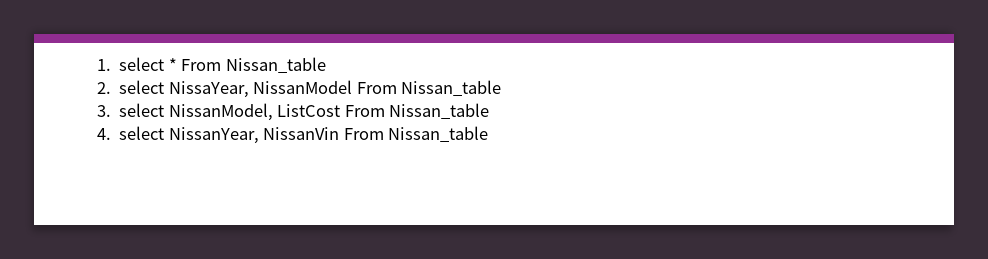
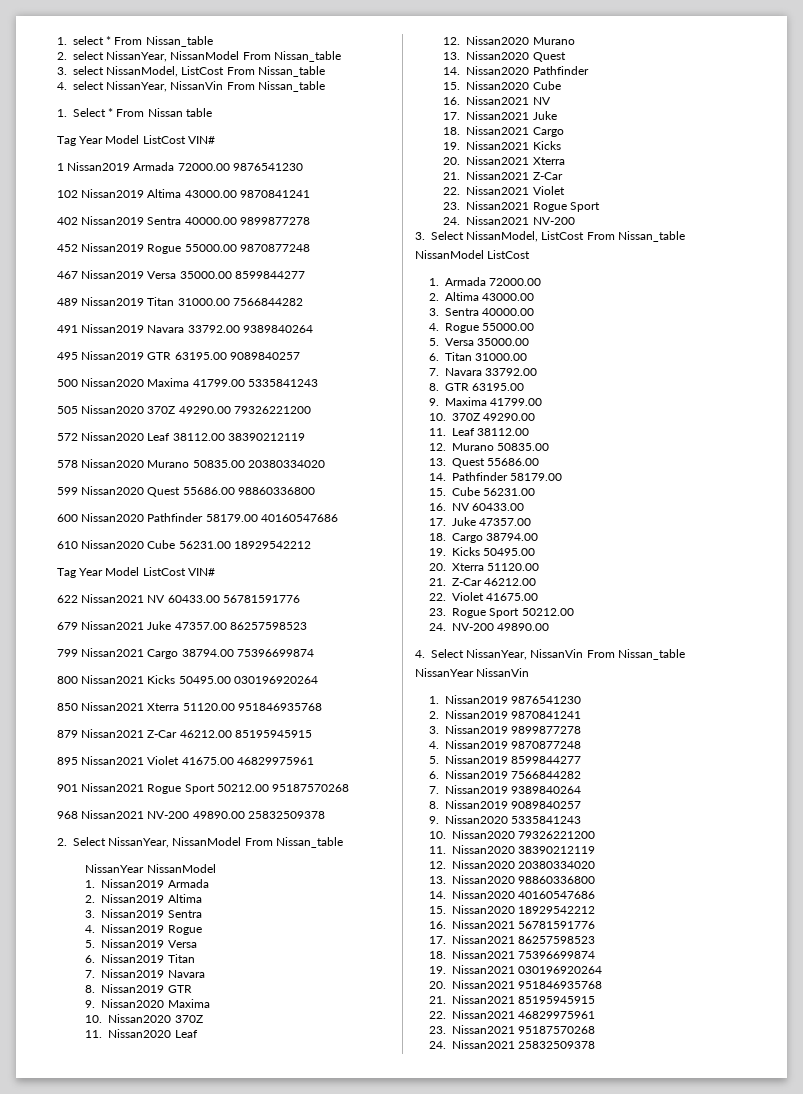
- 2. select NissaYear, NissanModel From Nissan_table
+ 2. select NissanYear, NissanModel From Nissan_table
+ 1. Select * From Nissan table
+ Tag Year Model ListCost VIN#
+ 1 Nissan2019 Armada 72000.00 9876541230
+ 102 Nissan2019 Altima 43000.00 9870841241
+ 402 Nissan2019 Sentra 40000.00 9899877278
+ 452 Nissan2019 Rogue 55000.00 9870877248
+ 467 Nissan2019 Versa 35000.00 8599844277
+ 489 Nissan2019 Titan 31000.00 7566844282
+ 491 Nissan2019 Navara 33792.00 9389840264
+ 495 Nissan2019 GTR 63195.00 9089840257
+ 500 Nissan2020 Maxima 41799.00 5335841243
+ 505 Nissan2020 370Z 49290.00 79326221200
+ 572 Nissan2020 Leaf 38112.00 38390212119
+ 578 Nissan2020 Murano 50835.00 20380334020
+ 599 Nissan2020 Quest 55686.00 98860336800
+ 600 Nissan2020 Pathfinder 58179.00 40160547686
+ 610 Nissan2020 Cube 56231.00 18929542212
+ Tag Year Model ListCost VIN#
+ 622 Nissan2021 NV 60433.00 56781591776
+ 679 Nissan2021 Juke 47357.00 86257598523
+ 799 Nissan2021 Cargo 38794.00 75396699874
+ 800 Nissan2021 Kicks 50495.00 030196920264
+ 850 Nissan2021 Xterra 51120.00 951846935768
+ 879 Nissan2021 Z-Car 46212.00 85195945915
+ 895 Nissan2021 Violet 41675.00 46829975961
+ 901 Nissan2021 Rogue Sport 50212.00 95187570268
+ 968 Nissan2021 NV-200 49890.00 25832509378
+ 2. Select NissanYear, NissanModel From Nissan_table
+ NissanYear NissanModel
+ 1. Nissan2019 Armada
+ 2. Nissan2019 Altima
+ 3. Nissan2019 Sentra
+ 4. Nissan2019 Rogue
+ 5. Nissan2019 Versa
+ 6. Nissan2019 Titan
+ 7. Nissan2019 Navara
+ 8. Nissan2019 GTR
+ 9. Nissan2020 Maxima
+ 10. Nissan2020 370Z
+ 11. Nissan2020 Leaf
+ 12. Nissan2020 Murano
+ 13. Nissan2020 Quest
+ 14. Nissan2020 Pathfinder
+ 15. Nissan2020 Cube
+ 16. Nissan2021 NV
+ 17. Nissan2021 Juke
+ 18. Nissan2021 Cargo
+ 19. Nissan2021 Kicks
+ 20. Nissan2021 Xterra
+ 21. Nissan2021 Z-Car
+ 22. Nissan2021 Violet
+ 23. Nissan2021 Rogue Sport
+ 24. Nissan2021 NV-200
+ 3. Select NissanModel, ListCost From Nissan_table
+ NissanModel ListCost
+ 1. Armada 72000.00
+ 2. Altima 43000.00
+ 3. Sentra 40000.00
+ 4. Rogue 55000.00
+ 5. Versa 35000.00
+ 6. Titan 31000.00
+ 7. Navara 33792.00
+ 8. GTR 63195.00
+ 9. Maxima 41799.00
+ 10. 370Z 49290.00
+ 11. Leaf 38112.00
+ 12. Murano 50835.00
+ 13. Quest 55686.00
+ 14. Pathfinder 58179.00
+ 15. Cube 56231.00
+ 16. NV 60433.00
+ 17. Juke 47357.00
+ 18. Cargo 38794.00
+ 19. Kicks 50495.00
+ 20. Xterra 51120.00
+ 21. Z-Car 46212.00
+ 22. Violet 41675.00
+ 23. Rogue Sport 50212.00
+ 24. NV-200 49890.00
+ 4. Select NissanYear, NissanVin From Nissan_table
+ NissanYear NissanVin
+ 1. Nissan2019 9876541230
+ 2. Nissan2019 9870841241
+ 3. Nissan2019 9899877278
+ 4. Nissan2019 9870877248
+ 5. Nissan2019 8599844277
+ 6. Nissan2019 7566844282
+ 7. Nissan2019 9389840264
+ 8. Nissan2019 9089840257
+ 9. Nissan2020 5335841243
+ 10. Nissan2020 79326221200
+ 11. Nissan2020 38390212119
+ 12. Nissan2020 20380334020
+ 13. Nissan2020 98860336800
+ 14. Nissan2020 40160547686
+ 15. Nissan2020 18929542212
+ 16. Nissan2021 56781591776
+ 17. Nissan2021 86257598523
+ 18. Nissan2021 75396699874
+ 19. Nissan2021 030196920264
+ 20. Nissan2021 951846935768
+ 21. Nissan2021 85195945915
+ 22. Nissan2021 46829975961
+ 23. Nissan2021 95187570268
+ 24. Nissan2021 25832509378

